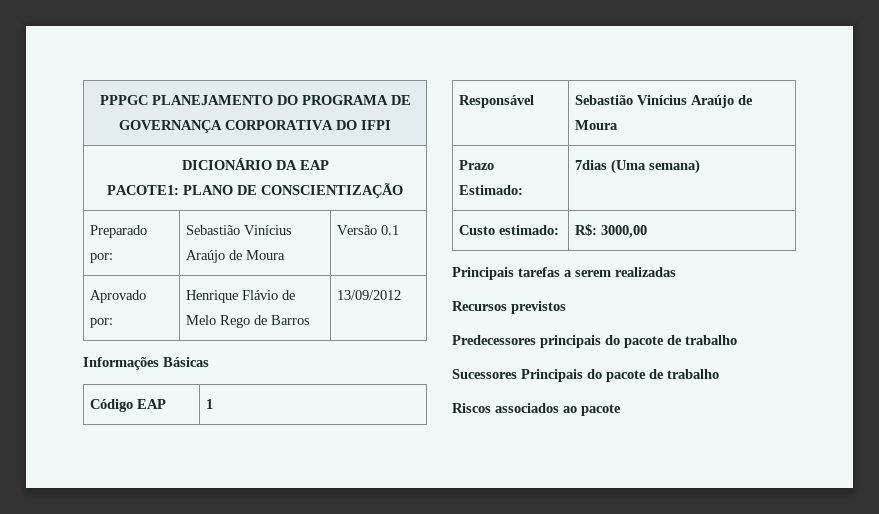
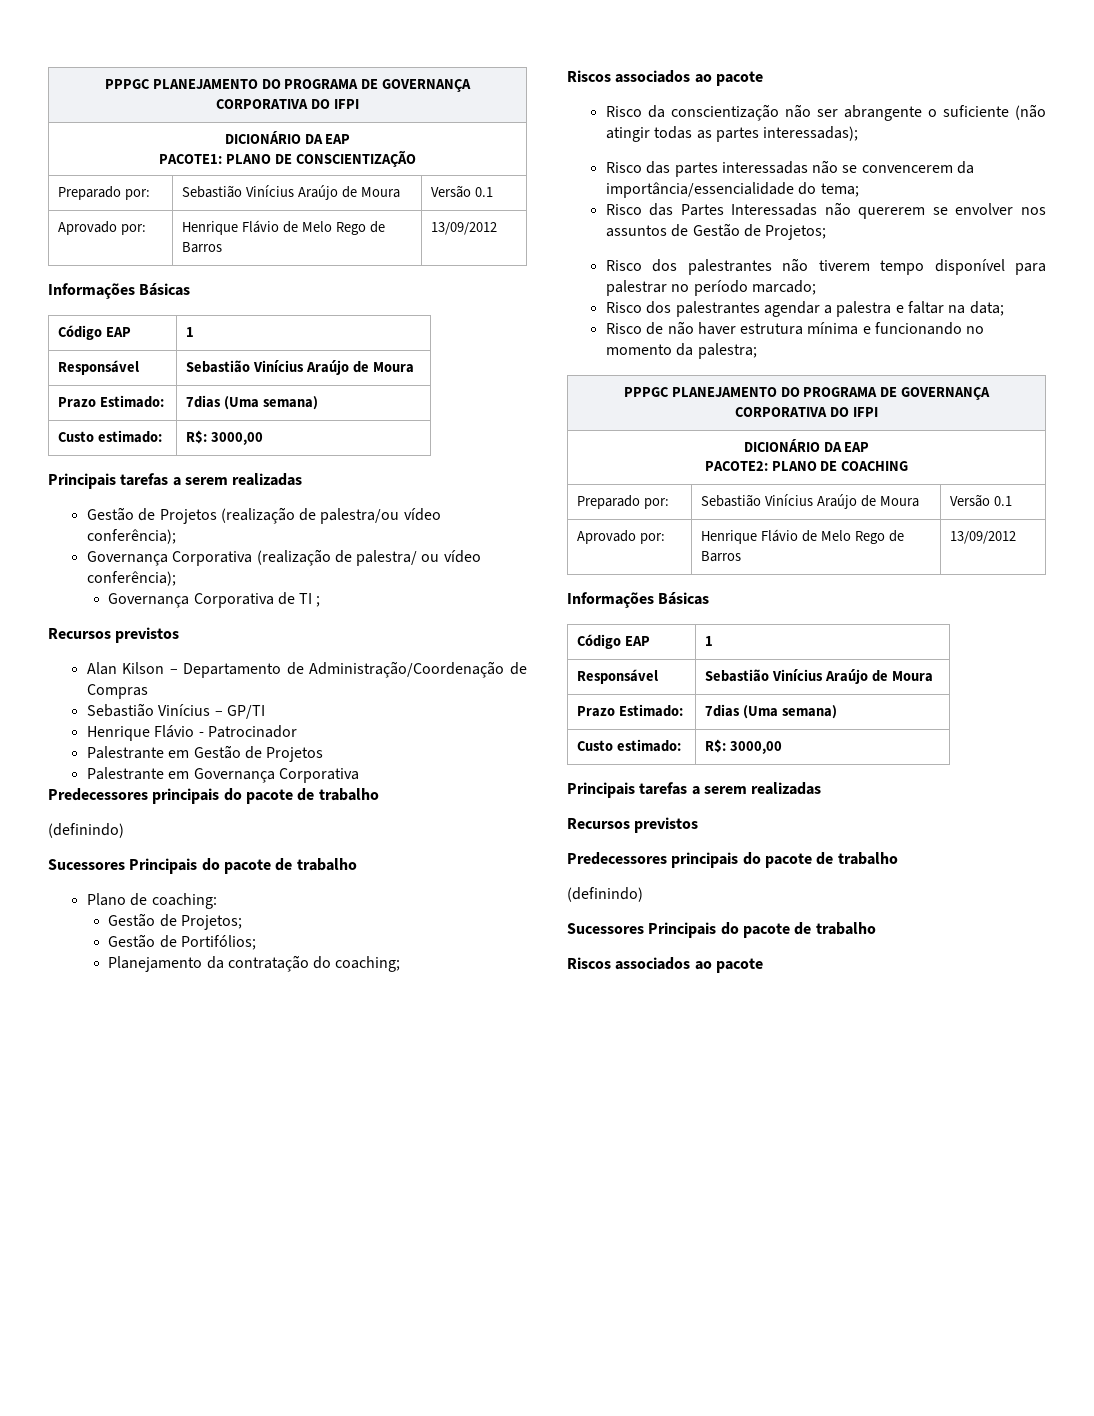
+ Gestão de Projetos (realização de palestra/ou vídeo conferência);
+ Governança Corporativa (realização de palestra/ ou vídeo conferência);
+ Governança Corporativa de TI ;
+ Recursos previstos
+ Alan Kilson – Departamento de Administração/Coordenação de Compras
+ Sebastião Vinícius – GP/TI
+ Henrique Flávio - Patrocinador
+ Palestrante em Gestão de Projetos
+ Palestrante em Governança Corporativa
+ Predecessores principais do pacote de trabalho
+ (definindo)
+ Sucessores Principais do pacote de trabalho
+ Plano de coaching:
+ Gestão de Projetos;
+ Gestão de Portifólios;
+ Planejamento da contratação do coaching;
+ Riscos associados ao pacote
+ Risco da conscientização não ser abrangente o suficiente (não atingir todas as partes interessadas);
+ Risco das partes interessadas não se convencerem da importância/essencialidade do tema;
+ Risco das Partes Interessadas não quererem se envolver nos assuntos de Gestão de Projetos;
+ Risco dos palestrantes não tiverem tempo disponível para palestrar no período marcado;
+ Risco dos palestrantes agendar a palestra e faltar na data;
+ Risco de não haver estrutura mínima e funcionando no momento da palestra;
+ PPPGC PLANEJAMENTO DO PROGRAMA DE GOVERNANÇA CORPORATIVA DO IFPI
+ DICIONÁRIO DA EAP
+ PACOTE2: PLANO DE COACHING
+ Preparado por: | Sebastião Vinícius Araújo de Moura | Versão 0.1
+ Aprovado por: | Henrique Flávio de Melo Rego de Barros | 13/09/2012
+ Informações Básicas
+ Código EAP | 1
+ Responsável | Sebastião Vinícius Araújo de Moura
+ Prazo Estimado: | 7dias (Uma semana)
+ Custo estimado: | R$: 3000,00
+ Principais tarefas a serem realizadas
  Recursos previstos
  Predecessores principais do pacote de trabalho
+ (definindo)

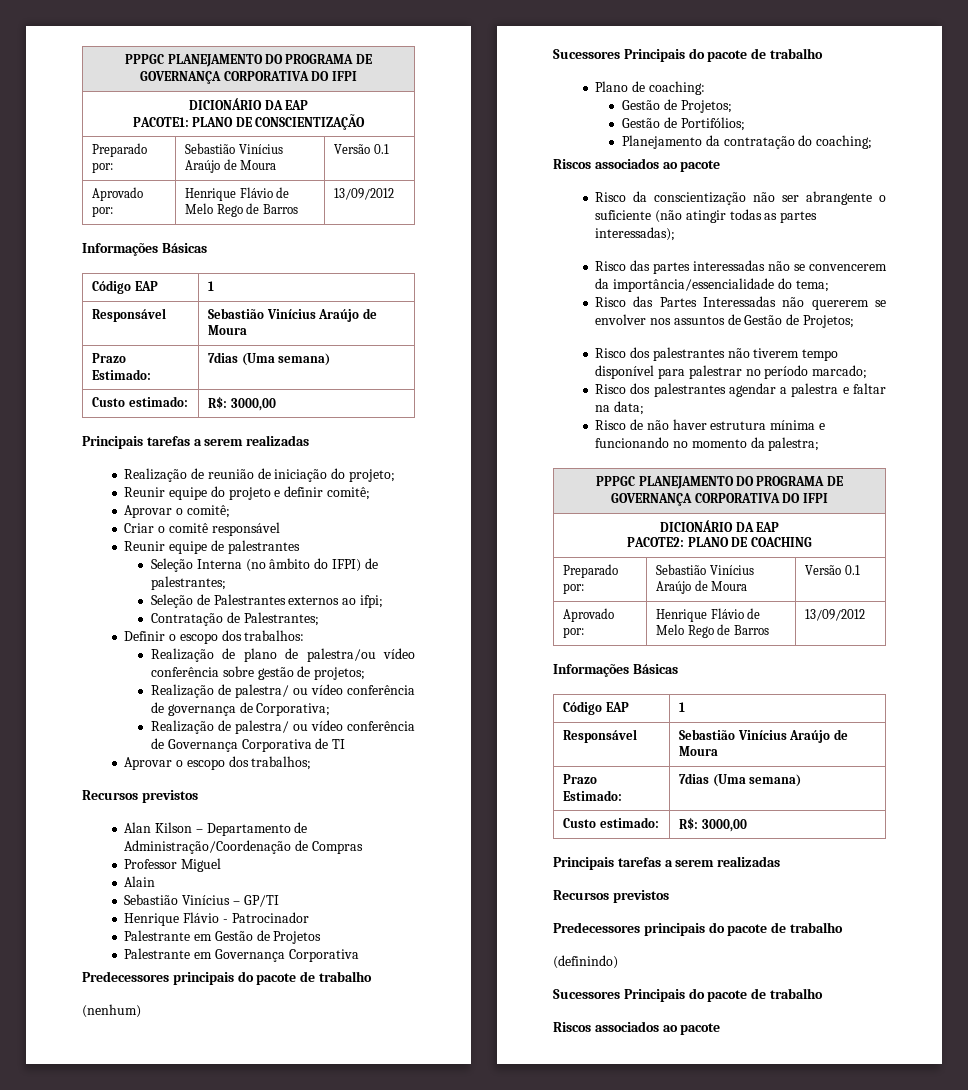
- Gestão de Projetos (realização de palestra/ou vídeo conferência);
- Governança Corporativa (realização de palestra/ ou vídeo conferência);
- Governança Corporativa de TI ;
+ Realização de reunião de iniciação do projeto;
+ Reunir equipe do projeto e definir comitê;
+ Aprovar o comitê;
+ Criar o comitê responsável
+ Reunir equipe de palestrantes
+ Seleção Interna (no âmbito do IFPI) de palestrantes;
+ Seleção de Palestrantes externos ao ifpi;
+ Contratação de Palestrantes;
+ Definir o escopo dos trabalhos:
+ Realização de plano de palestra/ou vídeo conferência sobre gestão de projetos;
+ Realização de palestra/ ou vídeo conferência de governança de Corporativa;
+ Realização de palestra/ ou vídeo conferência de Governança Corporativa de TI
+ Aprovar o escopo dos trabalhos;
+ Professor Miguel
+ Alain
  Palestrante em Governança Corporativa
  Predecessores principais do pacote de trabalho
- (definindo)
+ (nenhum)

